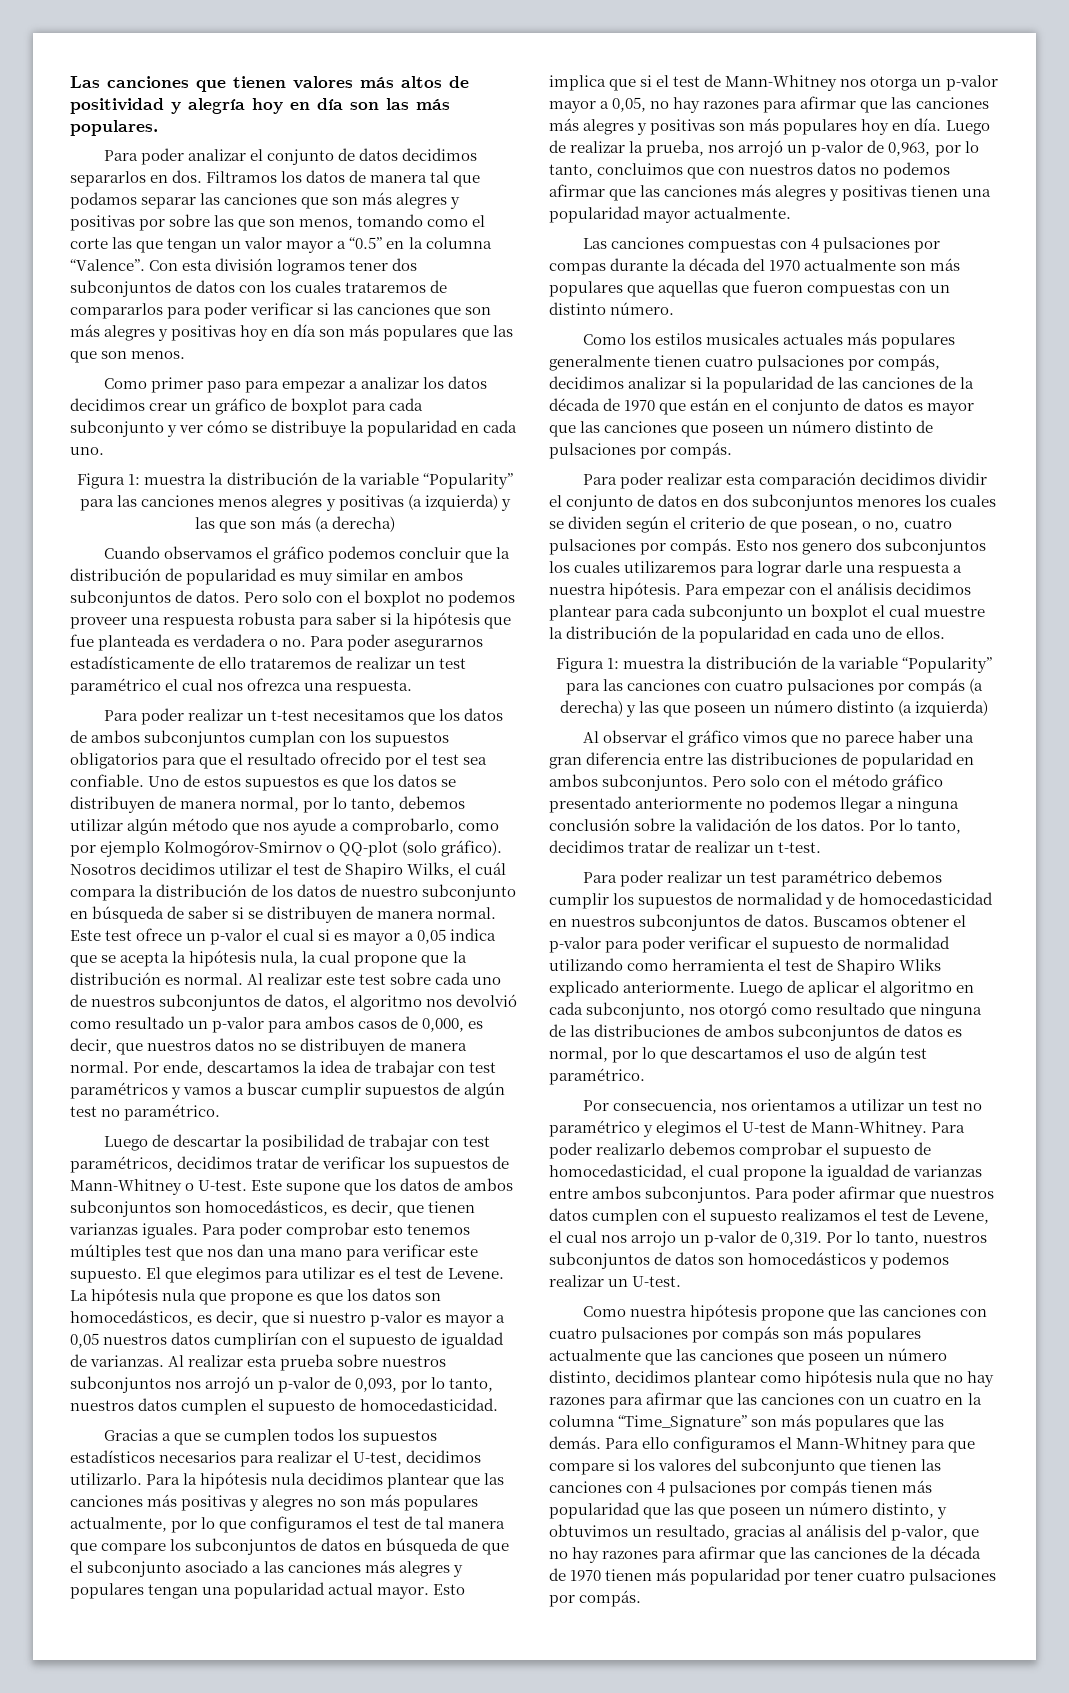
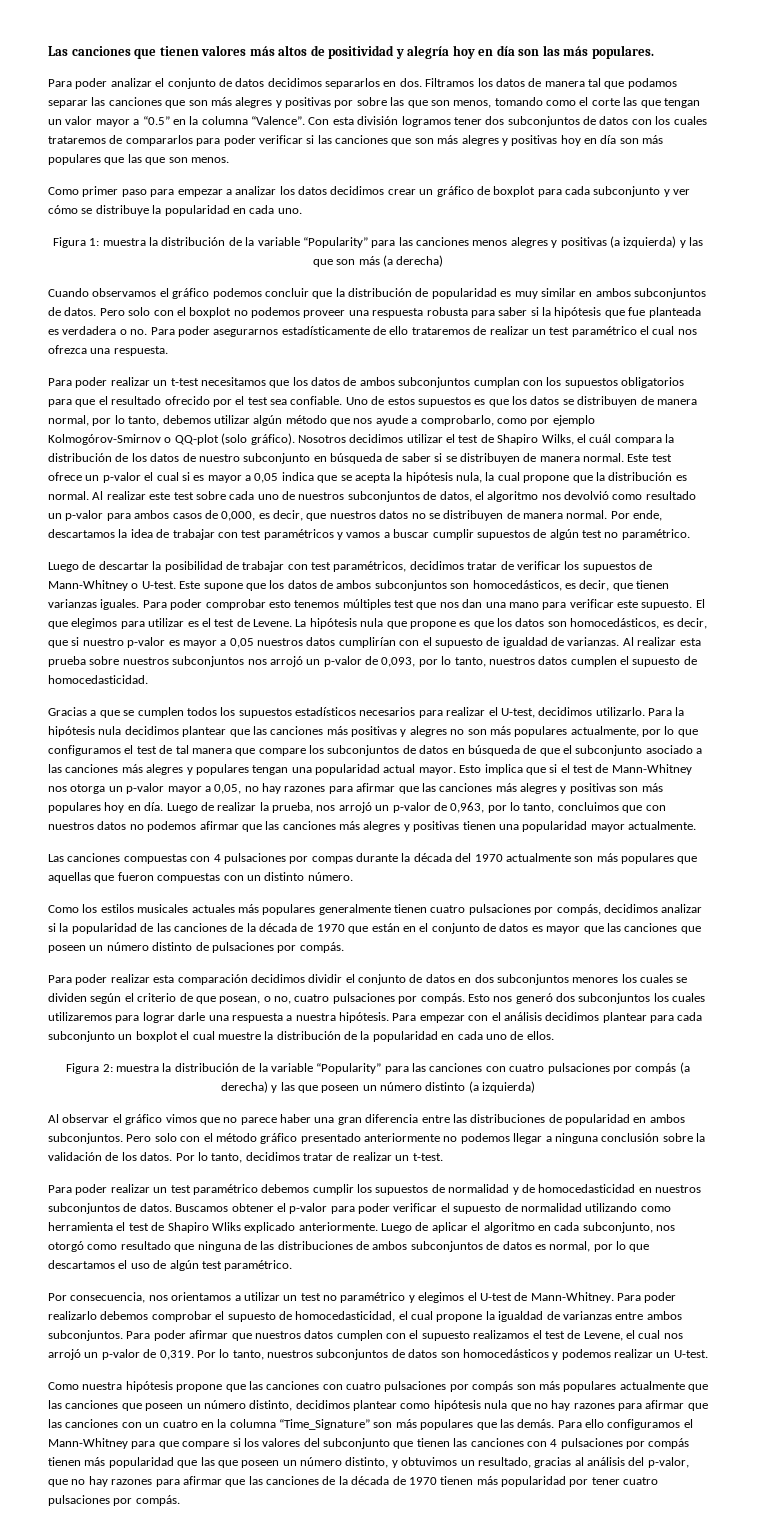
- Esto nos genero dos subconjuntos los cuales utilizaremos para lograr darle una respuesta a nuestra hipótesis.
+ Esto nos generó dos subconjuntos los cuales utilizaremos para lograr darle una respuesta a nuestra hipótesis.
- Figura 1: muestra la distribución de la variable “Popularity” para las canciones con cuatro pulsaciones por compás (a derecha) y las que poseen un número distinto (a izquierda)
+ Figura 2: muestra la distribución de la variable “Popularity” para las canciones con cuatro pulsaciones por compás (a derecha) y las que poseen un número distinto (a izquierda)
- Para poder afirmar que nuestros datos cumplen con el supuesto realizamos el test de Levene, el cual nos arrojo un p-valor de 0,319.
+ Para poder afirmar que nuestros datos cumplen con el supuesto realizamos el test de Levene, el cual nos arrojó un p-valor de 0,319.

